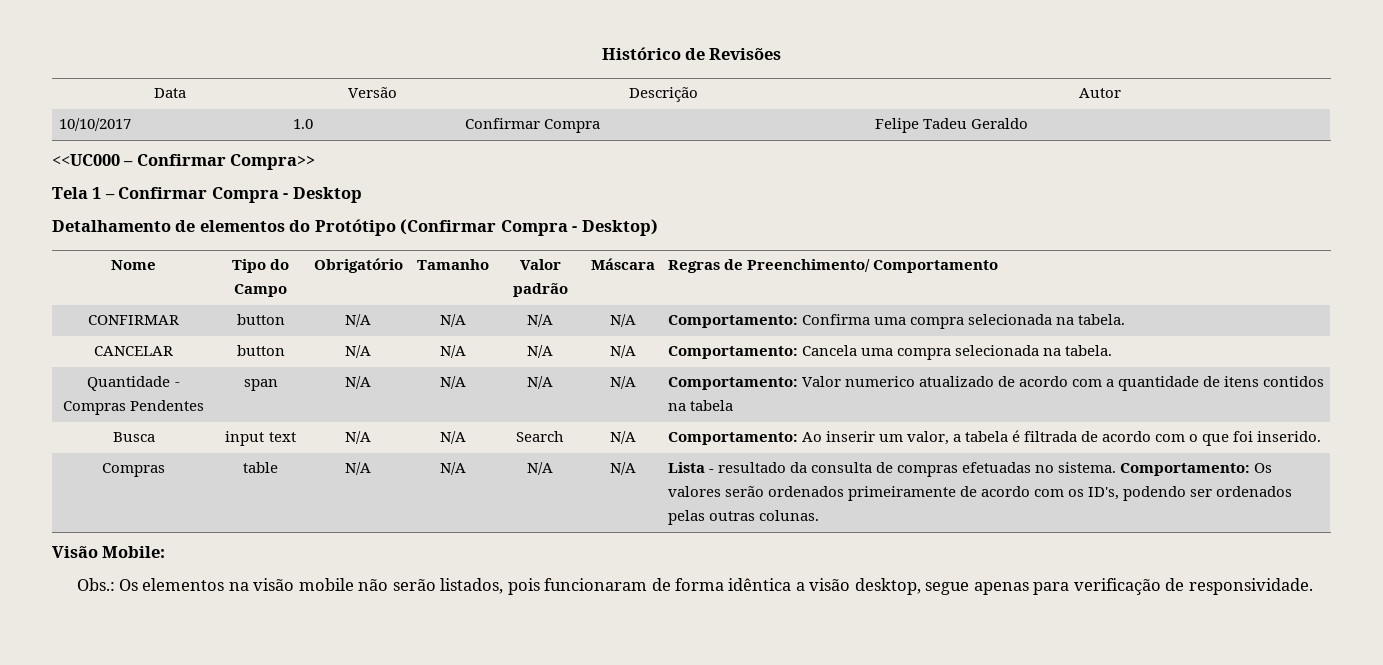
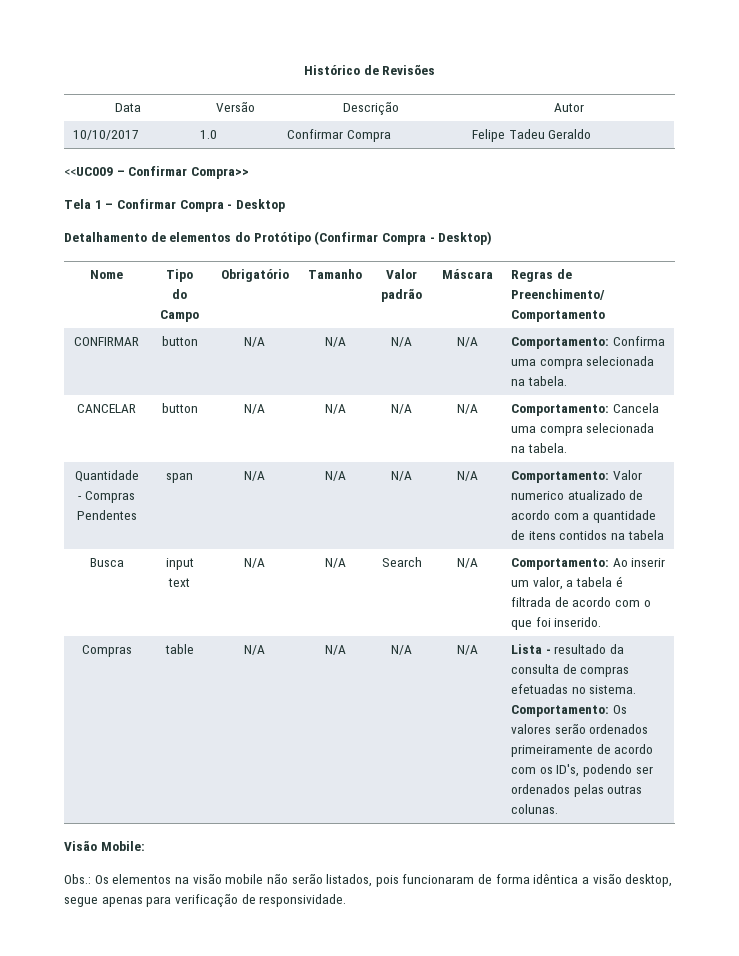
- <<UC000 – Confirmar Compra>>
+ <<UC009 – Confirmar Compra>>

